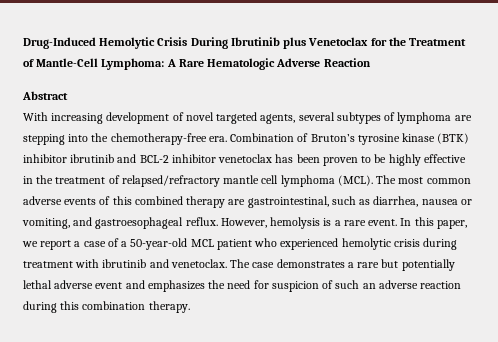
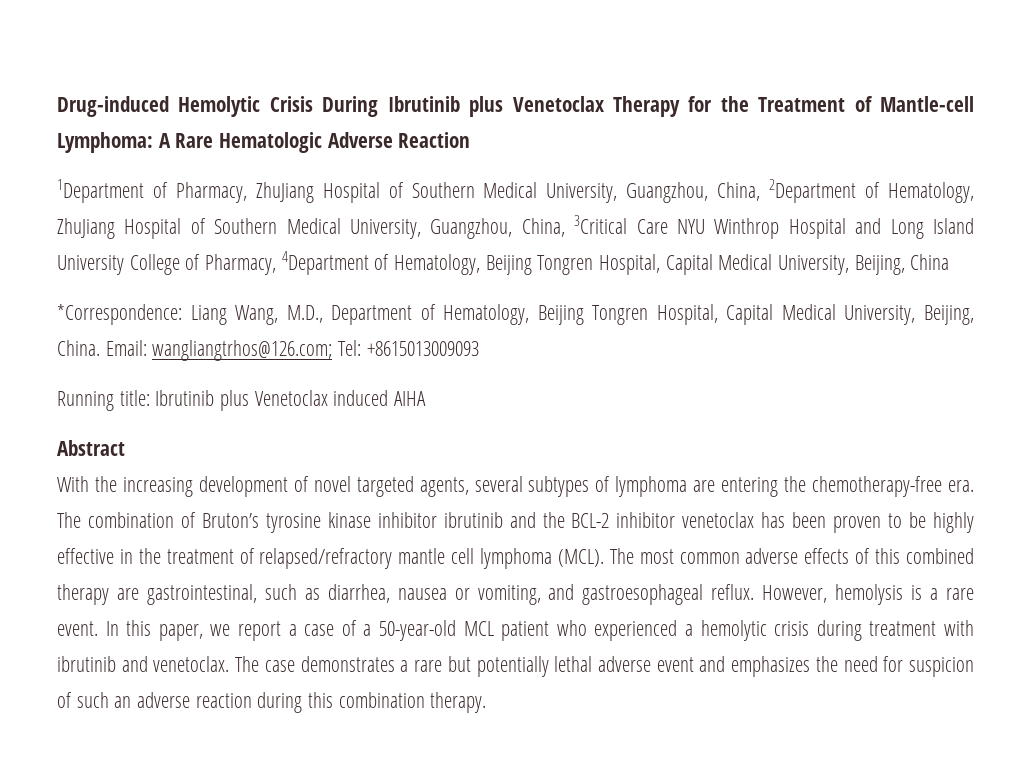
- Drug-Induced Hemolytic Crisis During Ibrutinib plus Venetoclax for the Treatment of Mantle-Cell Lymphoma: A Rare Hematologic Adverse Reaction
+ Drug-induced Hemolytic Crisis During Ibrutinib plus Venetoclax Therapy for the Treatment of Mantle-cell Lymphoma: A Rare Hematologic Adverse Reaction
+ 1Department of Pharmacy, ZhuJiang Hospital of Southern Medical University, Guangzhou, China, 2Department of Hematology, ZhuJiang Hospital of Southern Medical University, Guangzhou, China, 3Critical Care NYU Winthrop Hospital and Long Island University College of Pharmacy, 4Department of Hematology, Beijing Tongren Hospital, Capital Medical University, Beijing, China
+ *Correspondence: Liang Wang, M.D., Department of Hematology, Beijing Tongren Hospital, Capital Medical University, Beijing, China. Email: wangliangtrhos@126.com; Tel: +8615013009093
+ Running title: Ibrutinib plus Venetoclax induced AIHA
- With increasing development of novel targeted agents, several subtypes of lymphoma are stepping into the chemotherapy-free era.
+ With the increasing development of novel targeted agents, several subtypes of lymphoma are entering the chemotherapy-free era.
- Combination of Bruton’s tyrosine kinase (BTK) inhibitor ibrutinib and BCL-2 inhibitor venetoclax has been proven to be highly effective in the treatment of relapsed/refractory mantle cell lymphoma (MCL).
+ The combination of Bruton’s tyrosine kinase inhibitor ibrutinib and the BCL-2 inhibitor venetoclax has been proven to be highly effective in the treatment of relapsed/refractory mantle cell lymphoma (MCL).
- The most common adverse events of this combined therapy are gastrointestinal, such as diarrhea, nausea or vomiting, and gastroesophageal reflux.
+ The most common adverse effects of this combined therapy are gastrointestinal, such as diarrhea, nausea or vomiting, and gastroesophageal reflux.
- In this paper, we report a case of a 50-year-old MCL patient who experienced hemolytic crisis during treatment with ibrutinib and venetoclax.
+ In this paper, we report a case of a 50-year-old MCL patient who experienced a hemolytic crisis during treatment with ibrutinib and venetoclax.

